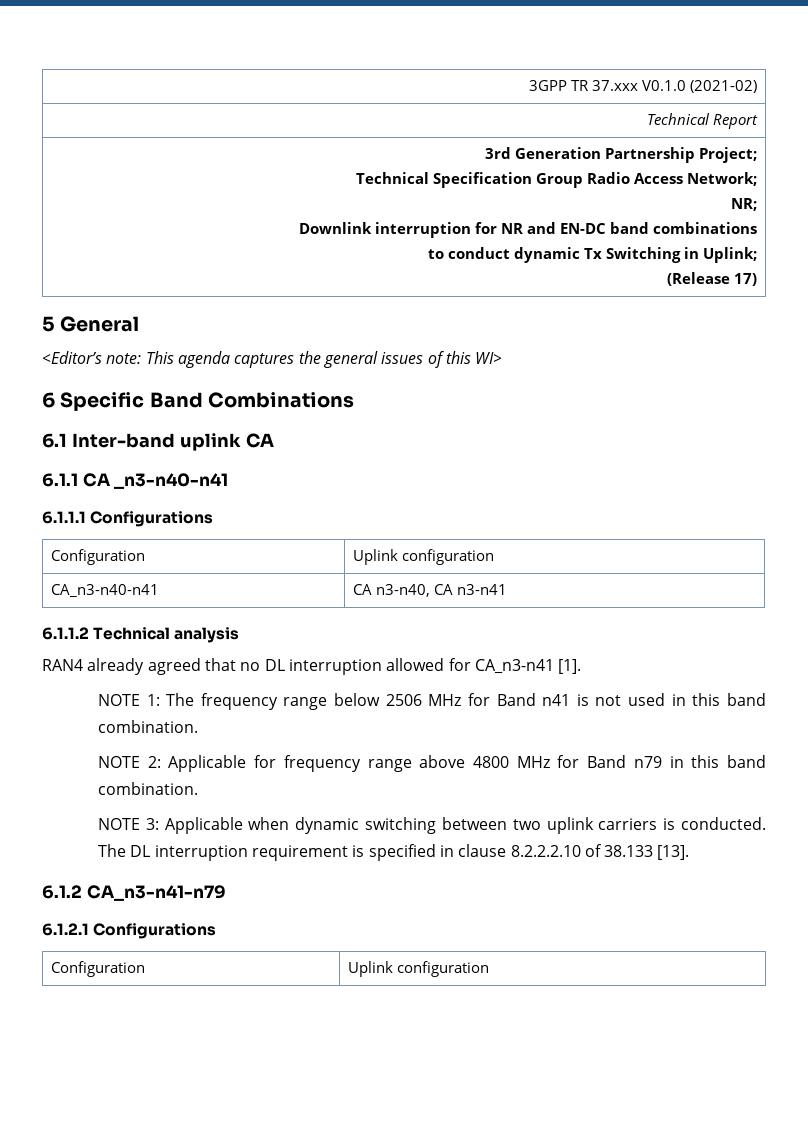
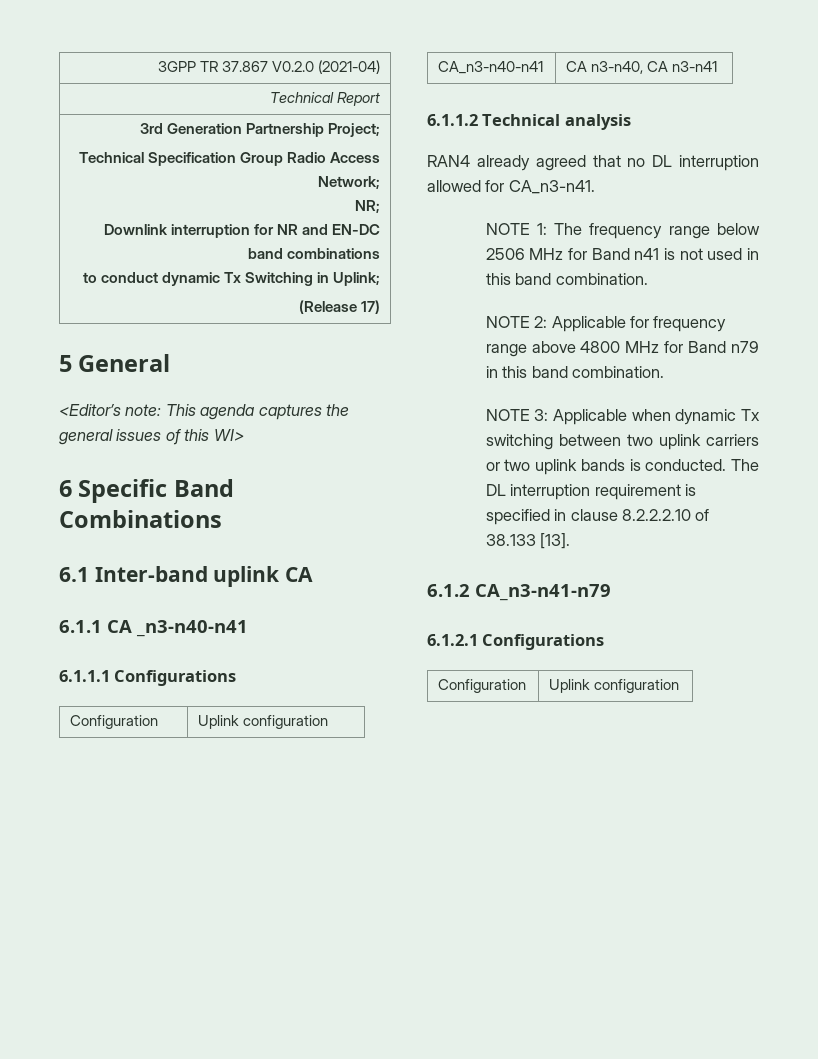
- 3GPP TR 37.xxx V0.1.0 (2021-02)
+ 3GPP TR 37.867 V0.2.0 (2021-04)
- RAN4 already agreed that no DL interruption allowed for CA_n3-n41 [1].
+ RAN4 already agreed that no DL interruption allowed for CA_n3-n41.
- NOTE 3: Applicable when dynamic switching between two uplink carriers is conducted.
+ NOTE 3: Applicable when dynamic Tx switching between two uplink carriers or two uplink bands is conducted.

